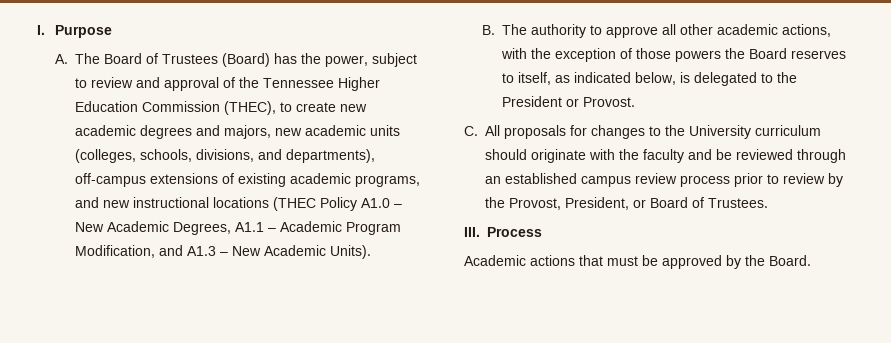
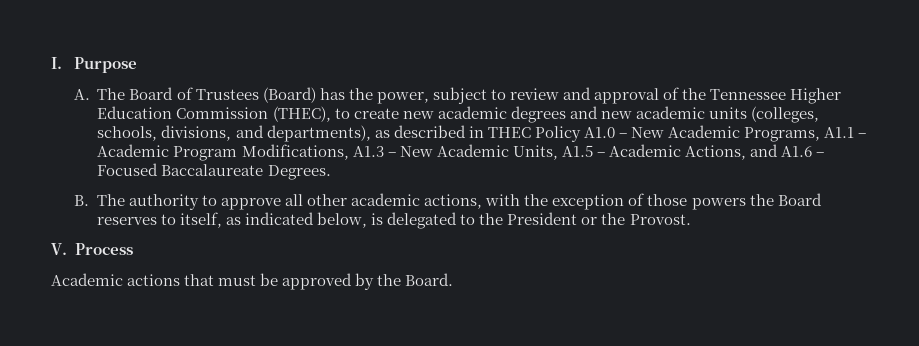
- A. The Board of Trustees (Board) has the power, subject to review and approval of the Tennessee Higher Education Commission (THEC), to create new academic degrees and majors, new academic units (colleges, schools, divisions, and departments), off-campus extensions of existing academic programs, and new instructional locations (THEC Policy A1.0 – New Academic Degrees, A1.1 – Academic Program Modification, and A1.3 – New Academic Units).
+ A. The Board of Trustees (Board) has the power, subject to review and approval of the Tennessee Higher Education Commission (THEC), to create new academic degrees and new academic units (colleges, schools, divisions, and departments), as described in THEC Policy A1.0 – New Academic Programs, A1.1 – Academic Program Modifications, A1.3 – New Academic Units, A1.5 – Academic Actions, and A1.6 – Focused Baccalaureate Degrees.
- B. The authority to approve all other academic actions, with the exception of those powers the Board reserves to itself, as indicated below, is delegated to the President or Provost.
+ B. The authority to approve all other academic actions, with the exception of those powers the Board reserves to itself, as indicated below, is delegated to the President or the Provost.
- C. All proposals for changes to the University curriculum should originate with the faculty and be reviewed through an established campus review process prior to review by the Provost, President, or Board of Trustees.
- III. Process
+ V. Process

